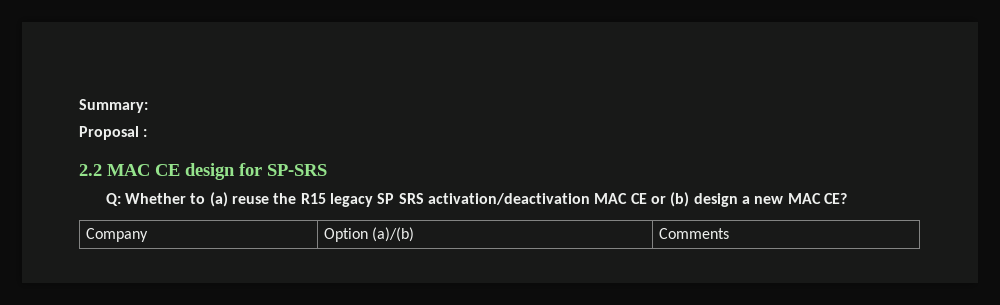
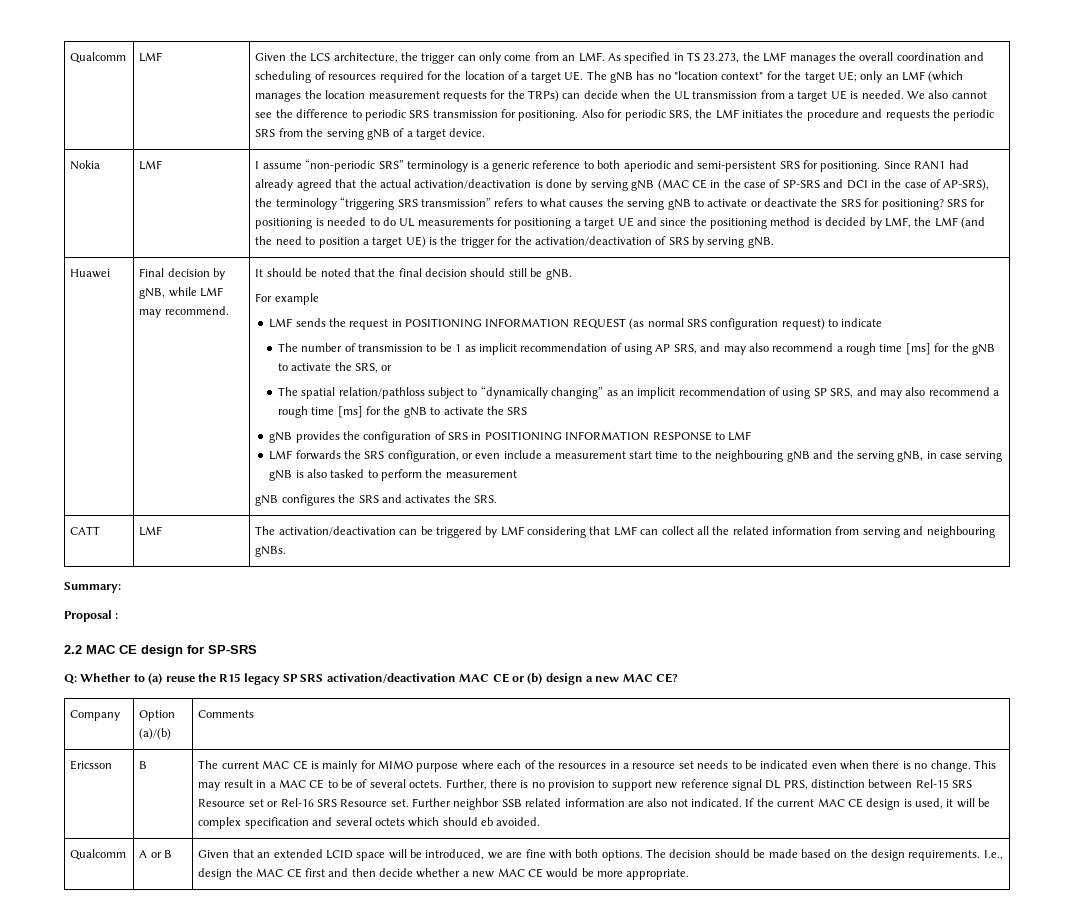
+ Qualcomm | LMF | Given the LCS architecture, the trigger can only come from an LMF. As specified in TS 23.273, the LMF manages the overall coordination and scheduling of resources required for the location of a target UE. The gNB has no "location context" for the target UE; only an LMF (which manages the location measurement requests for the TRPs) can decide when the UL transmission from a target UE is needed. We also cannot see the difference to periodic SRS transmission for positioning. Also for periodic SRS, the LMF initiates the procedure and requests the periodic SRS from the serving gNB of a target device.
+ Nokia | LMF | I assume “non-periodic SRS” terminology is a generic reference to both aperiodic and semi-persistent SRS for positioning. Since RAN1 had already agreed that the actual activation/deactivation is done by serving gNB (MAC CE in the case of SP-SRS and DCI in the case of AP-SRS), the terminology “triggering SRS transmission” refers to what causes the serving gNB to activate or deactivate the SRS for positioning? SRS for positioning is needed to do UL measurements for positioning a target UE and since the positioning method is decided by LMF, the LMF (and the need to position a target UE) is the trigger for the activation/deactivation of SRS by serving gNB.
+ Huawei | Final decision by gNB, while LMF may recommend. | It should be noted that the final decision should still be gNB.
+ For example
+ LMF sends the request in POSITIONING INFORMATION REQUEST (as normal SRS configuration request) to indicate
+ The number of transmission to be 1 as implicit recommendation of using AP SRS, and may also recommend a rough time [ms] for the gNB to activate the SRS, or
+ The spatial relation/pathloss subject to “dynamically changing” as an implicit recommendation of using SP SRS, and may also recommend a rough time [ms] for the gNB to activate the SRS
+ gNB provides the configuration of SRS in POSITIONING INFORMATION RESPONSE to LMF
+ LMF forwards the SRS configuration, or even include a measurement start time to the neighbouring gNB and the serving gNB, in case serving gNB is also tasked to perform the measurement
+ gNB configures the SRS and activates the SRS.
+ CATT | LMF | The activation/deactivation can be triggered by LMF considering that LMF can collect all the related information from serving and neighbouring gNBs.
+ Ericsson | B | The current MAC CE is mainly for MIMO purpose where each of the resources in a resource set needs to be indicated even when there is no change. This may result in a MAC CE to be of several octets. Further, there is no provision to support new reference signal DL PRS, distinction between Rel-15 SRS Resource set or Rel-16 SRS Resource set. Further neighbor SSB related information are also not indicated. If the current MAC CE design is used, it will be complex specification and several octets which should eb avoided.
+ Qualcomm | A or B | Given that an extended LCID space will be introduced, we are fine with both options. The decision should be made based on the design requirements. I.e., design the MAC CE first and then decide whether a new MAC CE would be more appropriate.

